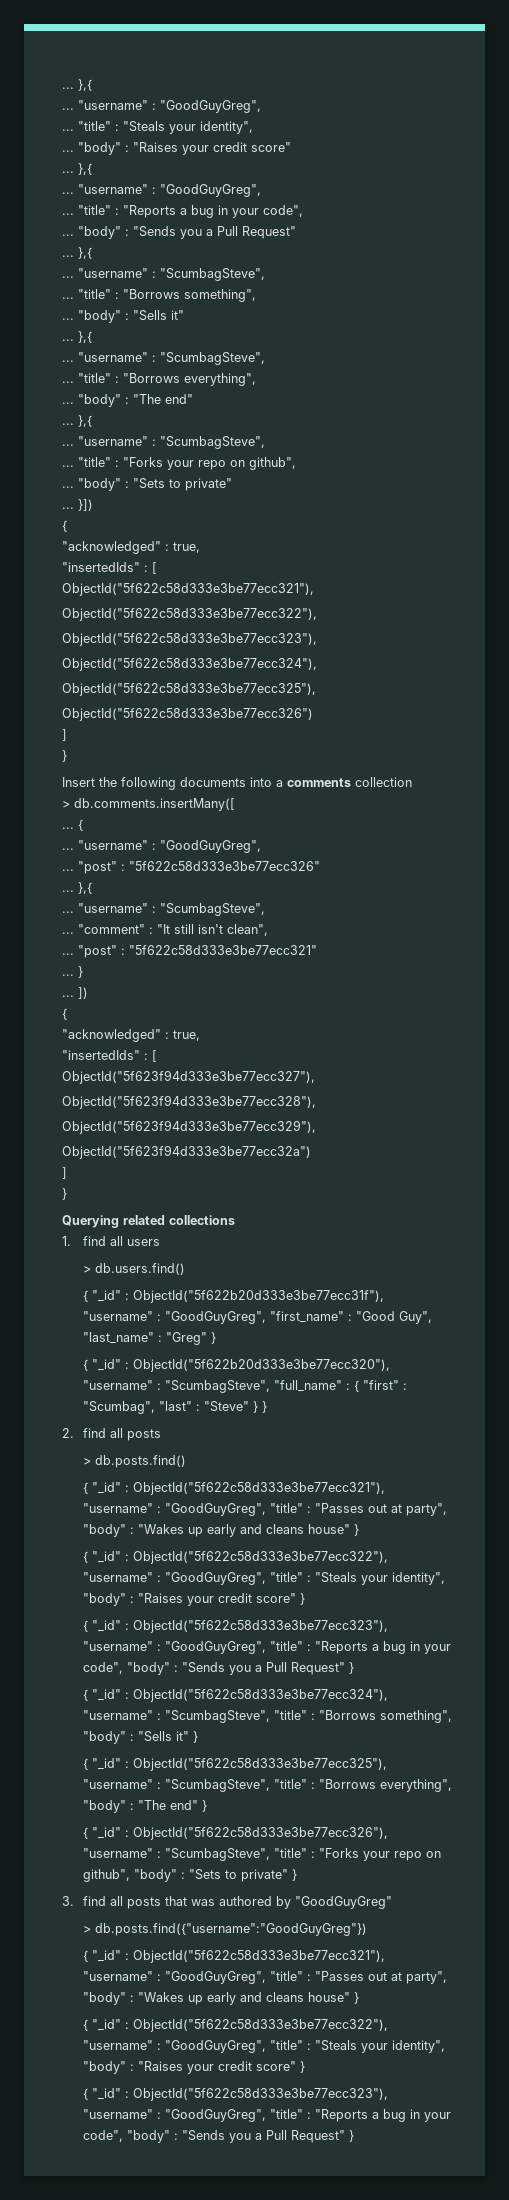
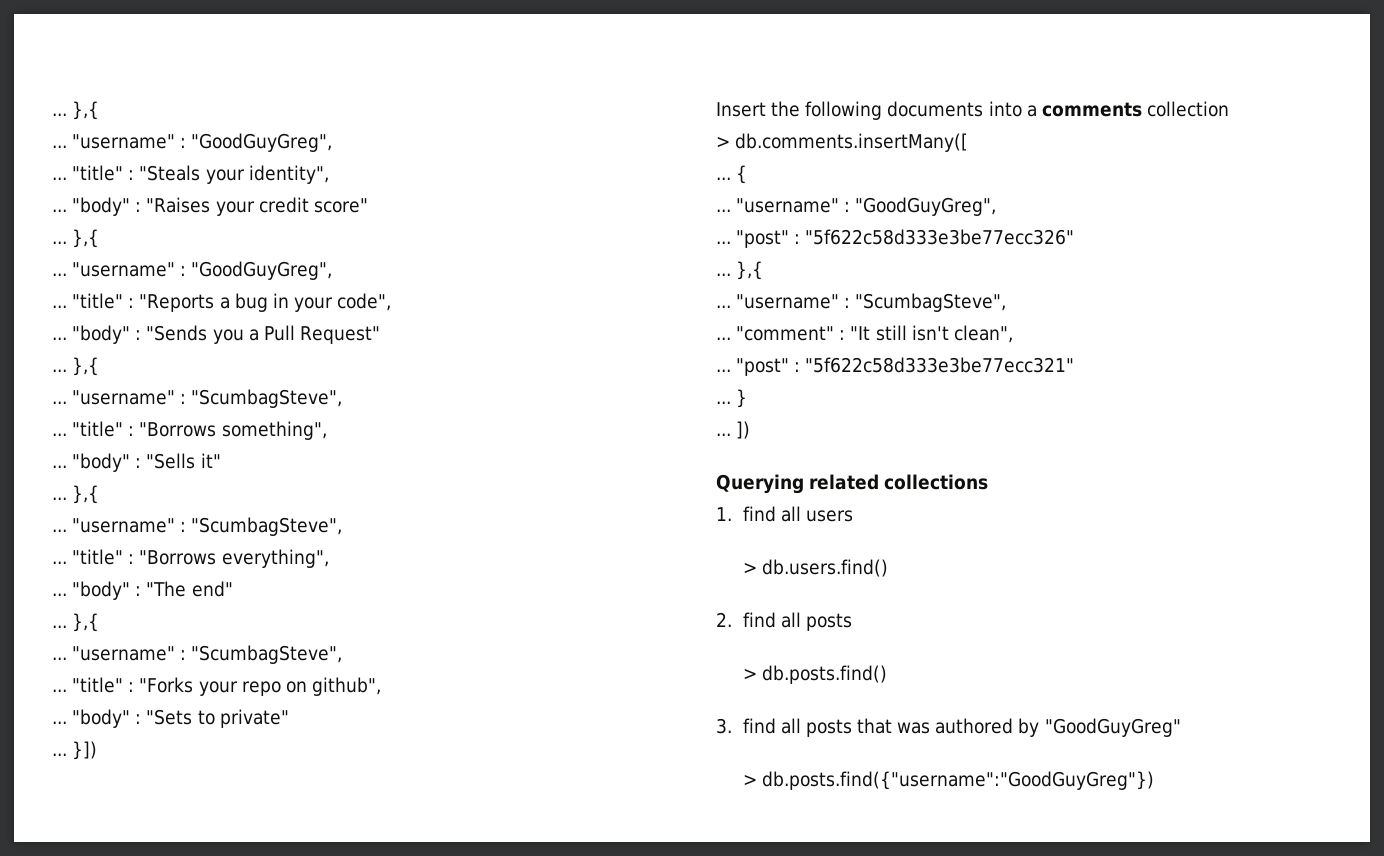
  }])
- {
- "acknowledged" : true,
- "insertedIds" : [
- ObjectId("5f622c58d333e3be77ecc321"),
- ObjectId("5f622c58d333e3be77ecc322"),
- ObjectId("5f622c58d333e3be77ecc323"),
- ObjectId("5f622c58d333e3be77ecc324"),
- ObjectId("5f622c58d333e3be77ecc325"),
- ObjectId("5f622c58d333e3be77ecc326")
- ]
- }
  ... ])
- {
- "acknowledged" : true,
- "insertedIds" : [
- ObjectId("5f623f94d333e3be77ecc327"),
- ObjectId("5f623f94d333e3be77ecc328"),
- ObjectId("5f623f94d333e3be77ecc329"),
- ObjectId("5f623f94d333e3be77ecc32a")
- ]
- }
- { "_id" : ObjectId("5f622b20d333e3be77ecc31f"), "username" : "GoodGuyGreg", "first_name" : "Good Guy", "last_name" : "Greg" }
- { "_id" : ObjectId("5f622b20d333e3be77ecc320"), "username" : "ScumbagSteve", "full_name" : { "first" : "Scumbag", "last" : "Steve" } }
  > db.posts.find()
- { "_id" : ObjectId("5f622c58d333e3be77ecc321"), "username" : "GoodGuyGreg", "title" : "Passes out at party", "body" : "Wakes up early and cleans house" }
- { "_id" : ObjectId("5f622c58d333e3be77ecc322"), "username" : "GoodGuyGreg", "title" : "Steals your identity", "body" : "Raises your credit score" }
- { "_id" : ObjectId("5f622c58d333e3be77ecc323"), "username" : "GoodGuyGreg", "title" : "Reports a bug in your code", "body" : "Sends you a Pull Request" }
- { "_id" : ObjectId("5f622c58d333e3be77ecc324"), "username" : "ScumbagSteve", "title" : "Borrows something", "body" : "Sells it" }
- { "_id" : ObjectId("5f622c58d333e3be77ecc325"), "username" : "ScumbagSteve", "title" : "Borrows everything", "body" : "The end" }
- { "_id" : ObjectId("5f622c58d333e3be77ecc326"), "username" : "ScumbagSteve", "title" : "Forks your repo on github", "body" : "Sets to private" }
  > db.posts.find({"username":"GoodGuyGreg"})
- { "_id" : ObjectId("5f622c58d333e3be77ecc321"), "username" : "GoodGuyGreg", "title" : "Passes out at party", "body" : "Wakes up early and cleans house" }
- { "_id" : ObjectId("5f622c58d333e3be77ecc322"), "username" : "GoodGuyGreg", "title" : "Steals your identity", "body" : "Raises your credit score" }
- { "_id" : ObjectId("5f622c58d333e3be77ecc323"), "username" : "GoodGuyGreg", "title" : "Reports a bug in your code", "body" : "Sends you a Pull Request" }

